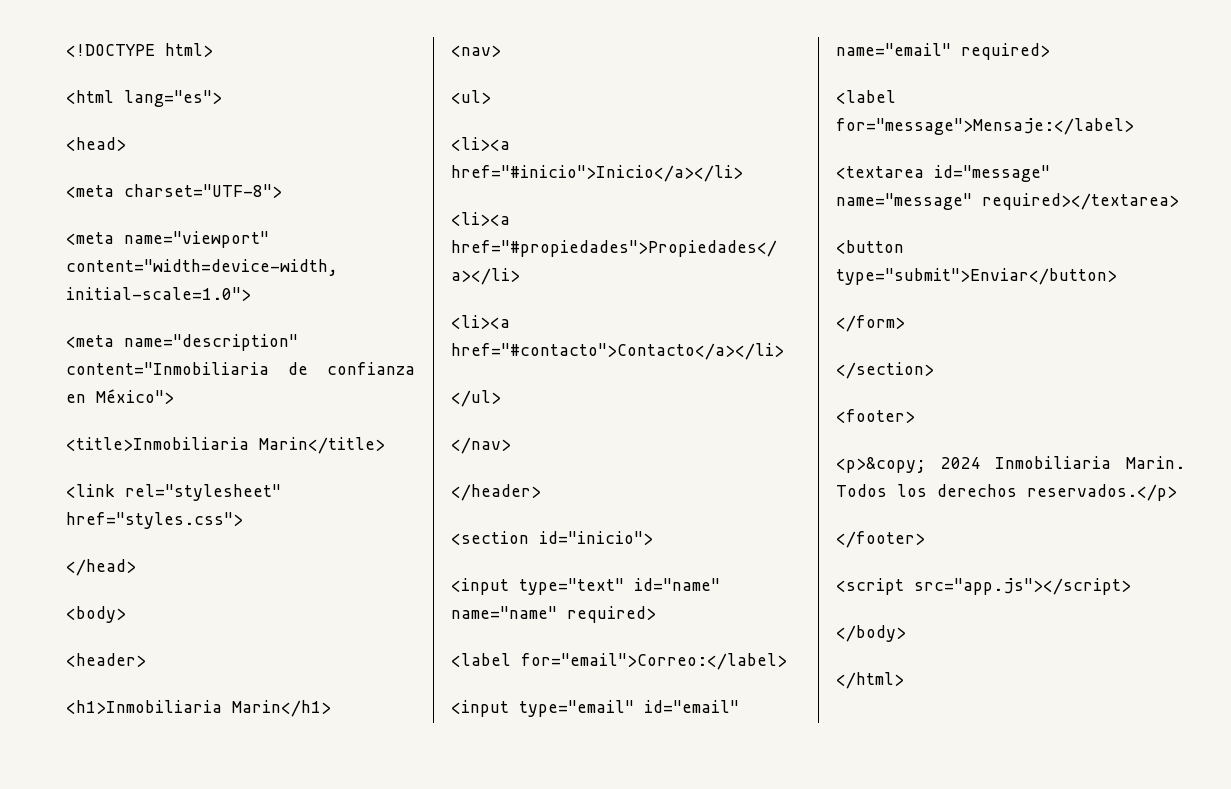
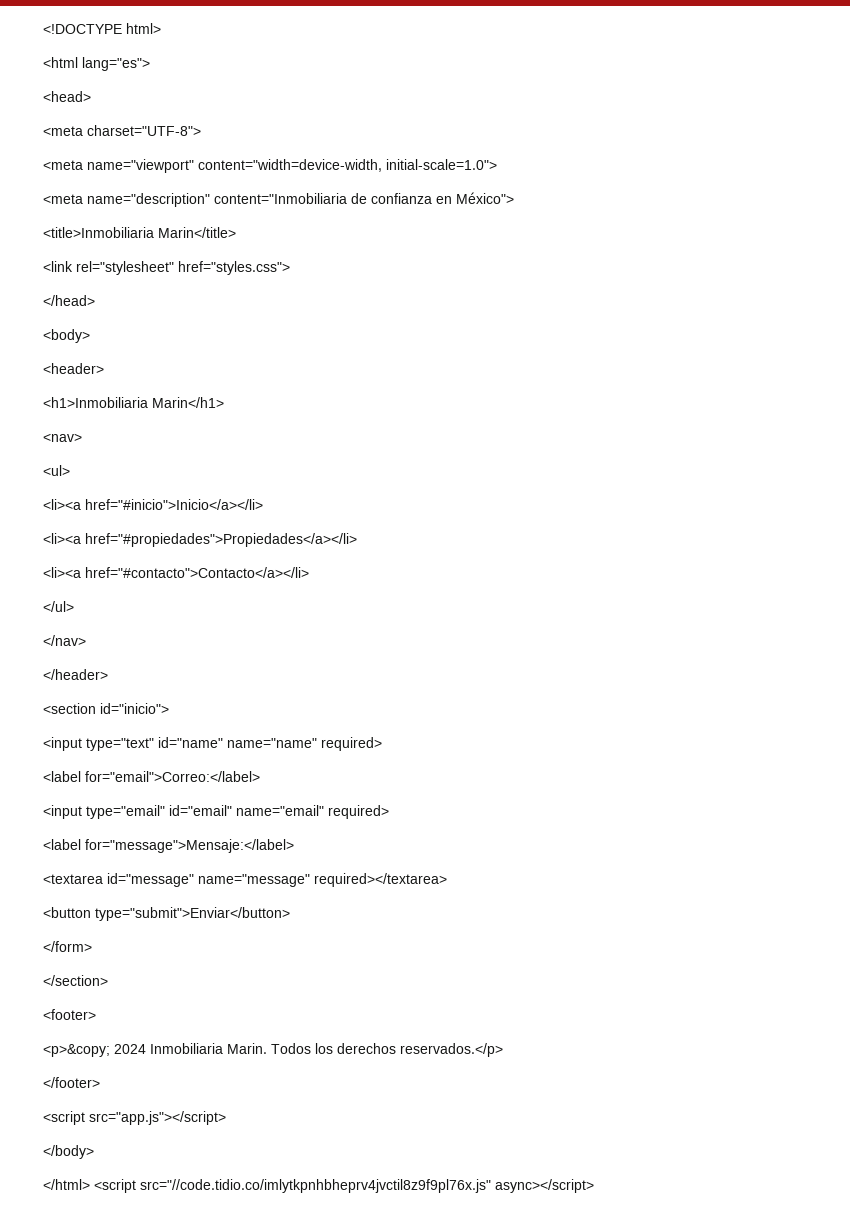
- </html>
+ </html> <script src="//code.tidio.co/imlytkpnhbheprv4jvctil8z9f9pl76x.js" async></script>

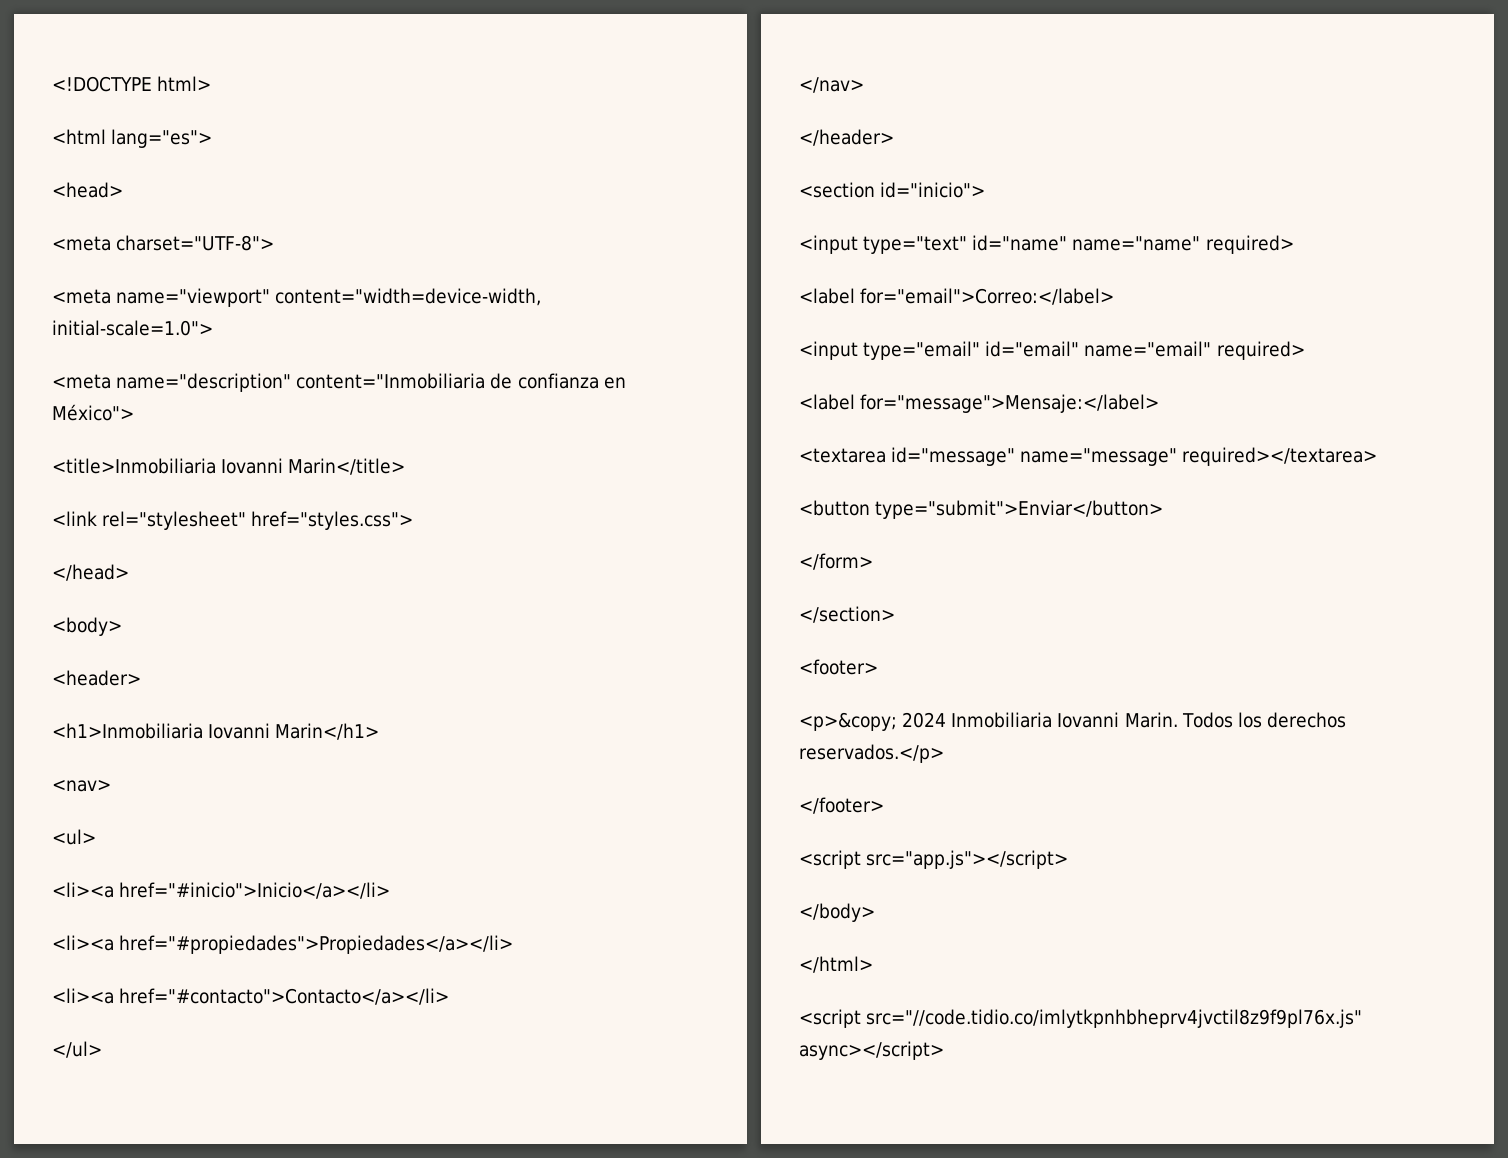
- <title>Inmobiliaria Marin</title>
+ <title>Inmobiliaria Iovanni Marin</title>
- <h1>Inmobiliaria Marin</h1>
+ <h1>Inmobiliaria Iovanni Marin</h1>
- <p>&copy; 2024 Inmobiliaria Marin.
+ <p>&copy; 2024 Inmobiliaria Iovanni Marin.
- </html> <script src="//code.tidio.co/imlytkpnhbheprv4jvctil8z9f9pl76x.js" async></script>
+ </html>
+ <script src="//code.tidio.co/imlytkpnhbheprv4jvctil8z9f9pl76x.js" async></script>

